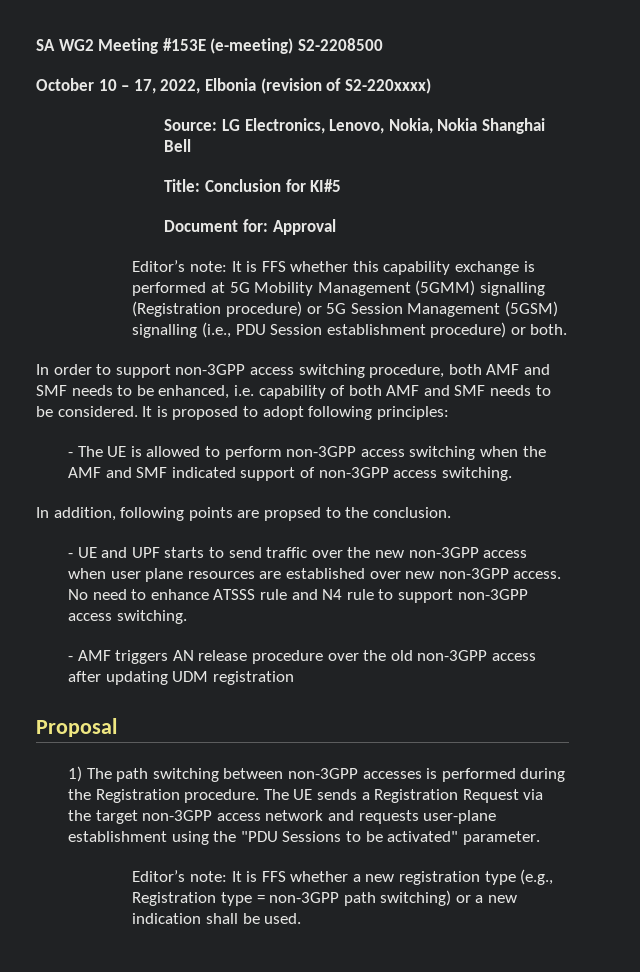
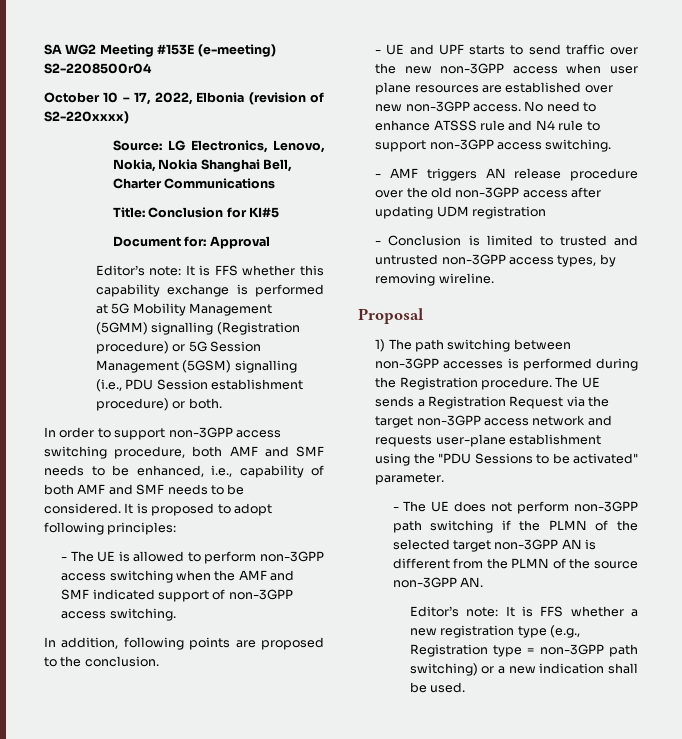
- SA WG2 Meeting #153E (e-meeting) S2-2208500
+ SA WG2 Meeting #153E (e-meeting) S2-2208500r04
- Source: LG Electronics, Lenovo, Nokia, Nokia Shanghai Bell
+ Source: LG Electronics, Lenovo, Nokia, Nokia Shanghai Bell, Charter Communications
- In order to support non-3GPP access switching procedure, both AMF and SMF needs to be enhanced, i.e. capability of both AMF and SMF needs to be considered.
+ In order to support non-3GPP access switching procedure, both AMF and SMF needs to be enhanced, i.e., capability of both AMF and SMF needs to be considered.
- In addition, following points are propsed to the conclusion.
+ In addition, following points are proposed to the conclusion.
+ - Conclusion is limited to trusted and untrusted non-3GPP access types, by removing wireline.
+ - The UE does not perform non-3GPP path switching if the PLMN of the selected target non-3GPP AN is different from the PLMN of the source non-3GPP AN.

